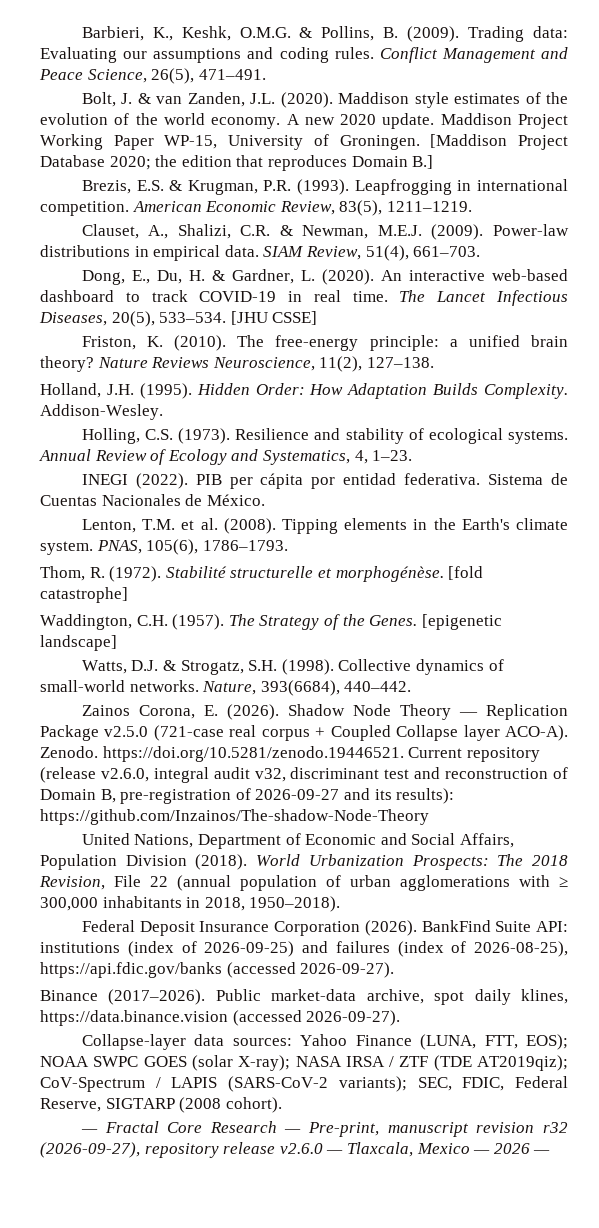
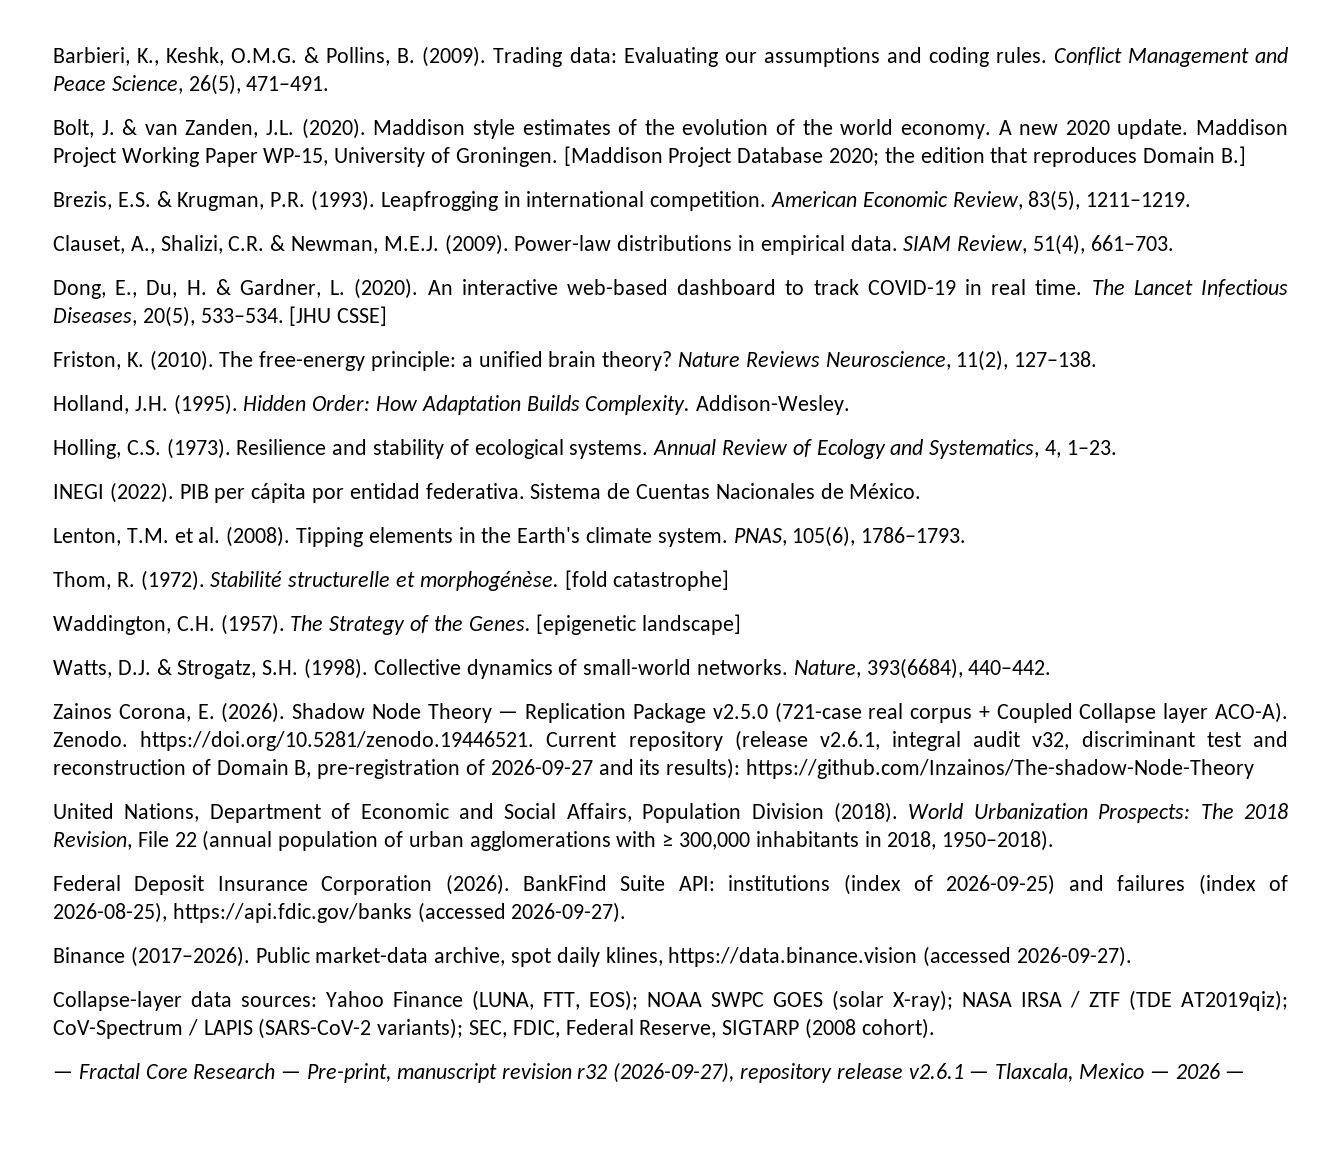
- Zenodo. https://doi.org/10.5281/zenodo.19446521. Current repository (release v2.6.0, integral audit v32, discriminant test and reconstruction of Domain B, pre-registration of 2026-09-27 and its results): https://github.com/Inzainos/The-shadow-Node-Theory
+ Zenodo. https://doi.org/10.5281/zenodo.19446521. Current repository (release v2.6.1, integral audit v32, discriminant test and reconstruction of Domain B, pre-registration of 2026-09-27 and its results): https://github.com/Inzainos/The-shadow-Node-Theory
- — Fractal Core Research — Pre-print, manuscript revision r32 (2026-09-27), repository release v2.6.0 — Tlaxcala, Mexico — 2026 —
+ — Fractal Core Research — Pre-print, manuscript revision r32 (2026-09-27), repository release v2.6.1 — Tlaxcala, Mexico — 2026 —

